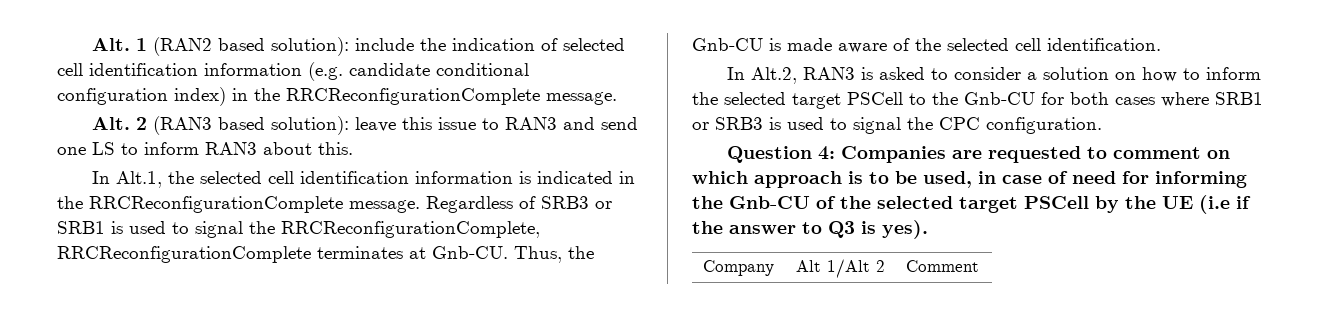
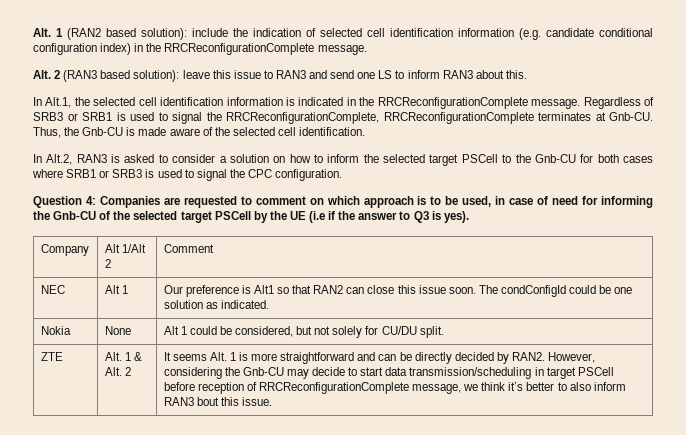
+ NEC | Alt 1 | Our preference is Alt1 so that RAN2 can close this issue soon. The condConfigId could be one solution as indicated.
+ Nokia | None | Alt 1 could be considered, but not solely for CU/DU split.
+ ZTE | Alt. 1 & Alt. 2 | It seems Alt. 1 is more straightforward and can be directly decided by RAN2. However, considering the Gnb-CU may decide to start data transmission/scheduling in target PSCell before reception of RRCReconfigurationComplete message, we think it’s better to also inform RAN3 bout this issue.

